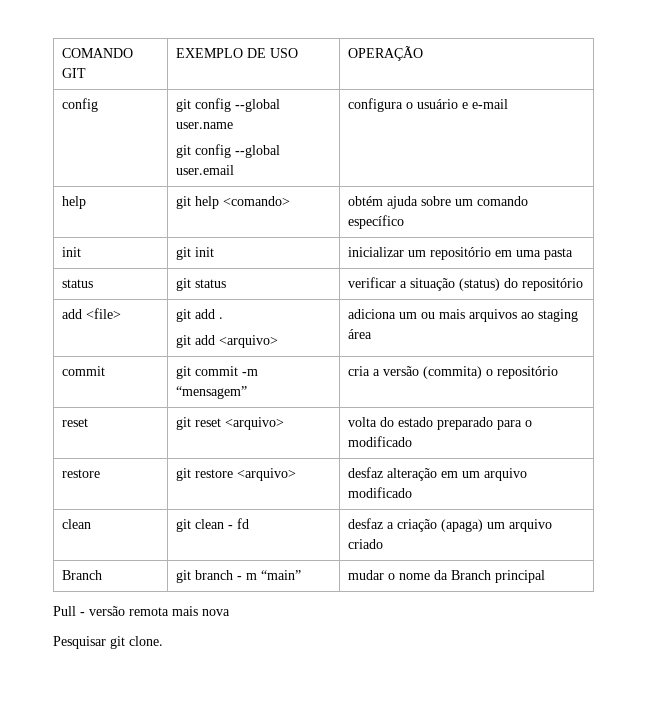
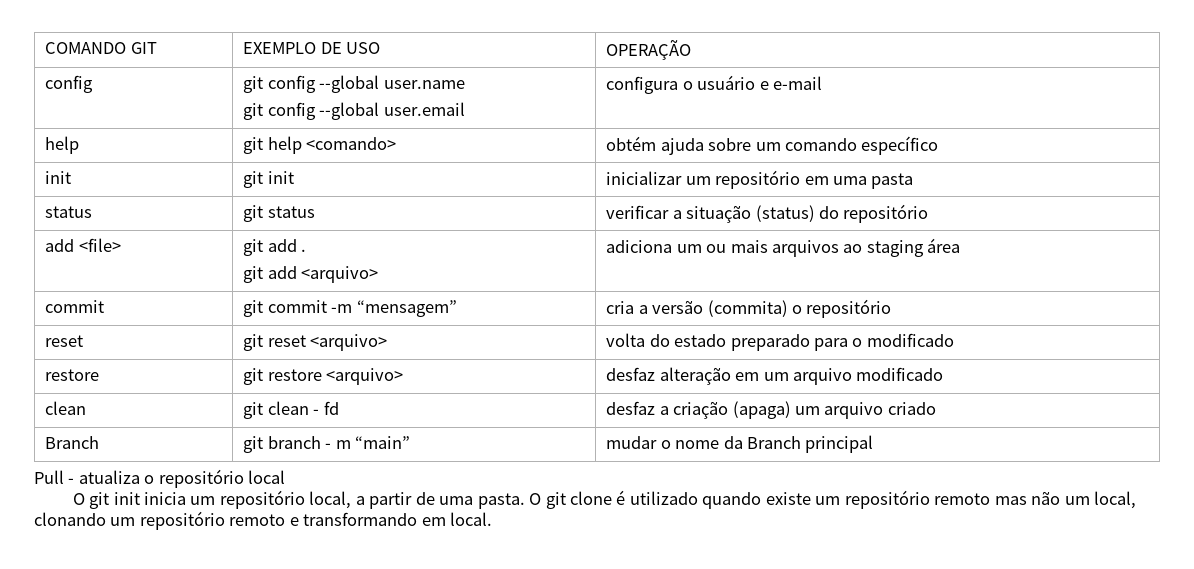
- Pull - versão remota mais nova
- Pesquisar git clone.
+ Pull - atualiza o repositório local
+ O git init inicia um repositório local, a partir de uma pasta. O git clone é utilizado quando existe um repositório remoto mas não um local, clonando um repositório remoto e transformando em local.

